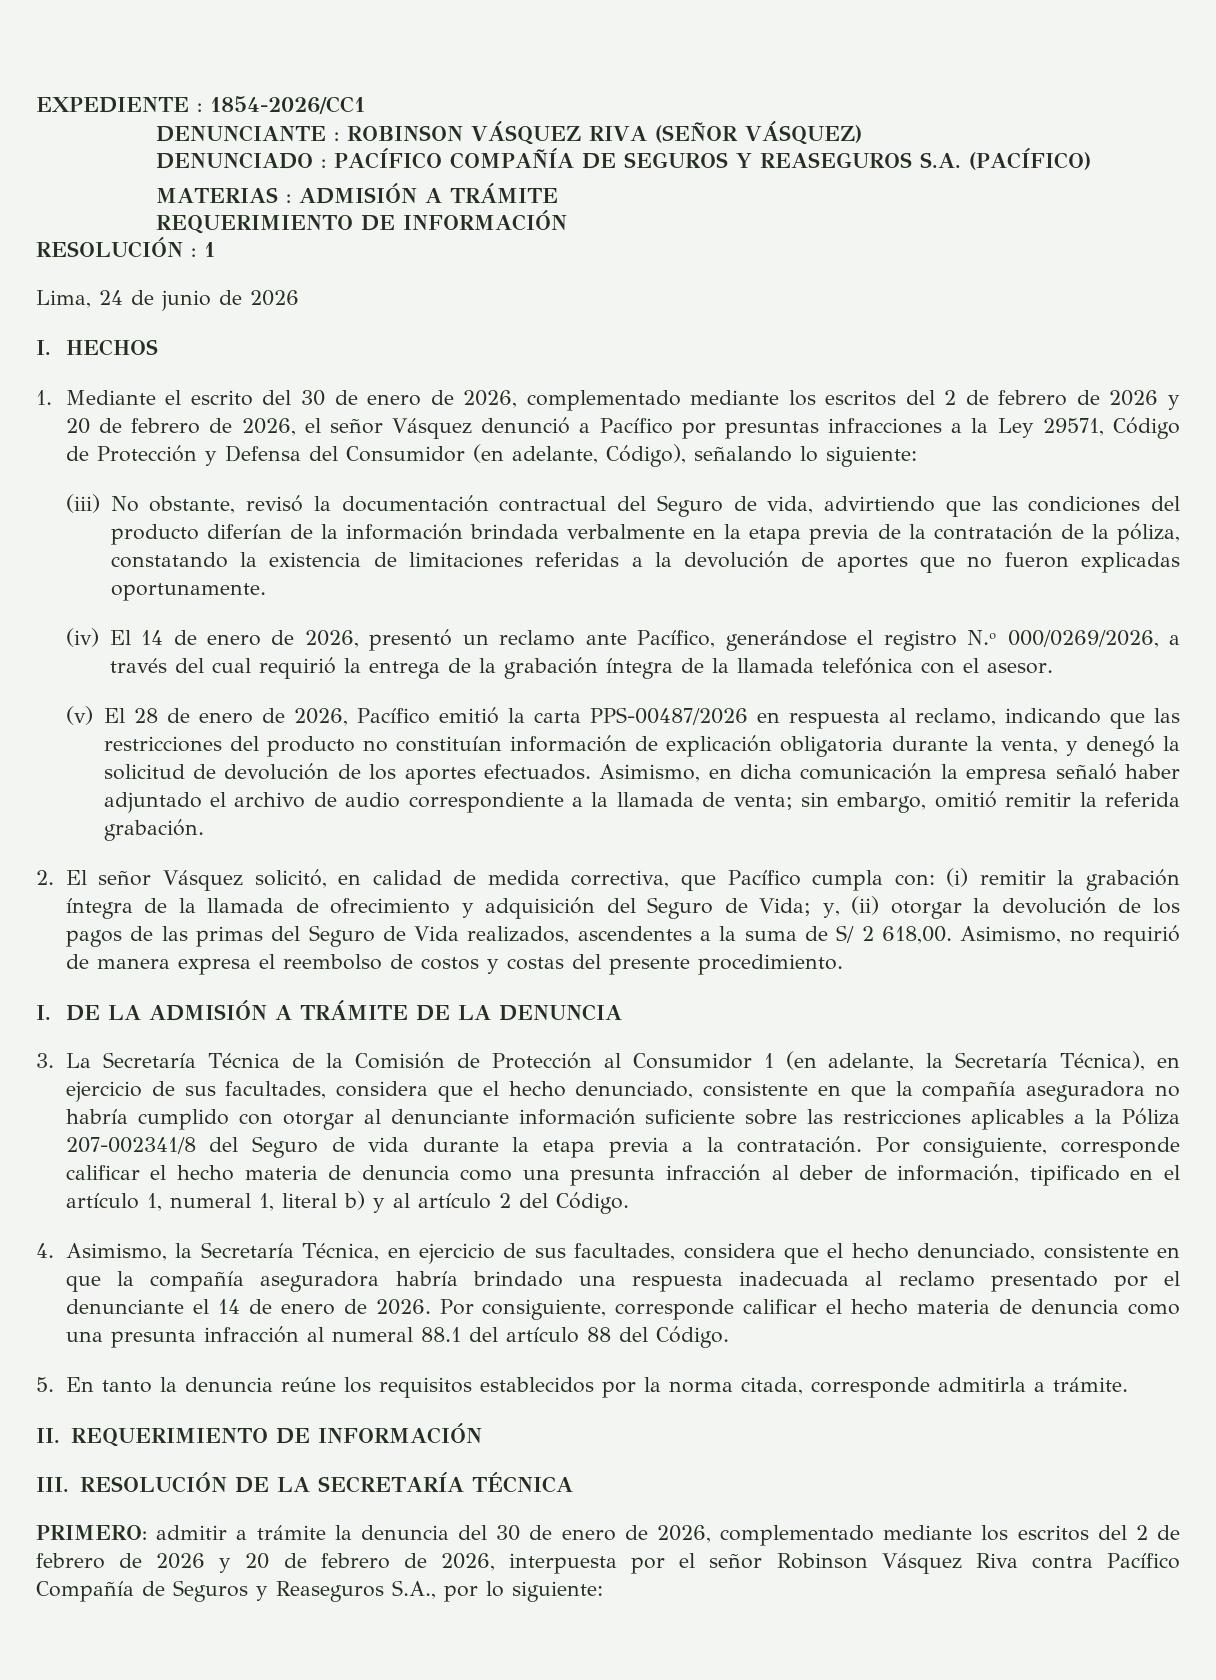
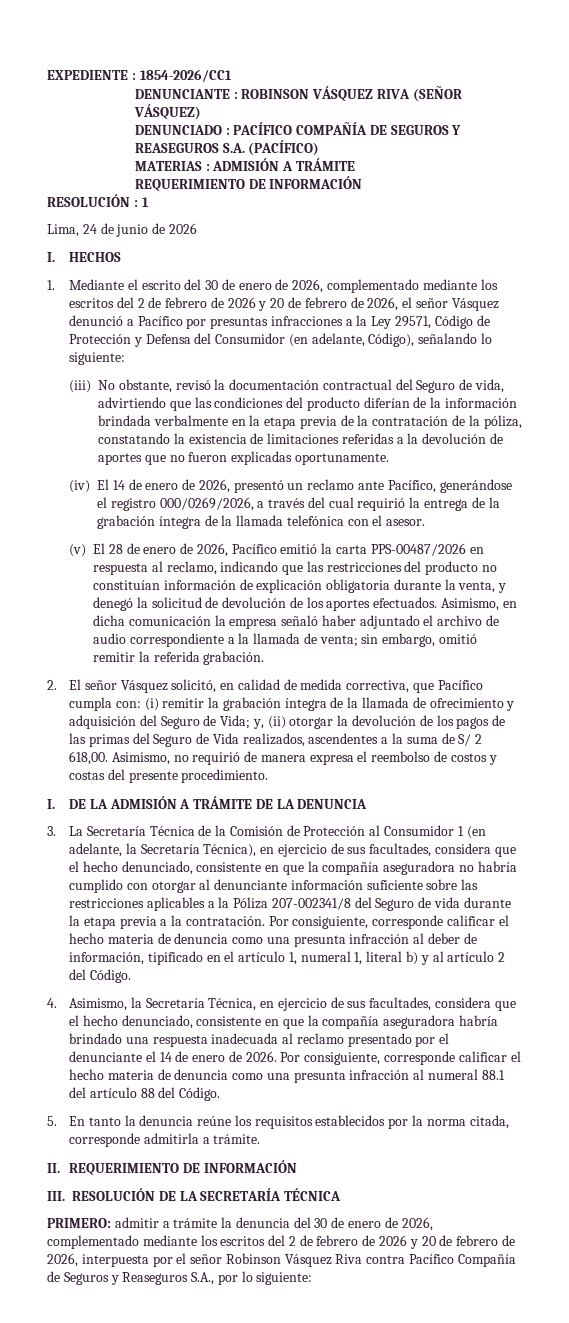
- (iv) El 14 de enero de 2026, presentó un reclamo ante Pacífico, generándose el registro N.º 000/0269/2026, a través del cual requirió la entrega de la grabación íntegra de la llamada telefónica con el asesor.
+ (iv) El 14 de enero de 2026, presentó un reclamo ante Pacífico, generándose el registro 000/0269/2026, a través del cual requirió la entrega de la grabación íntegra de la llamada telefónica con el asesor.

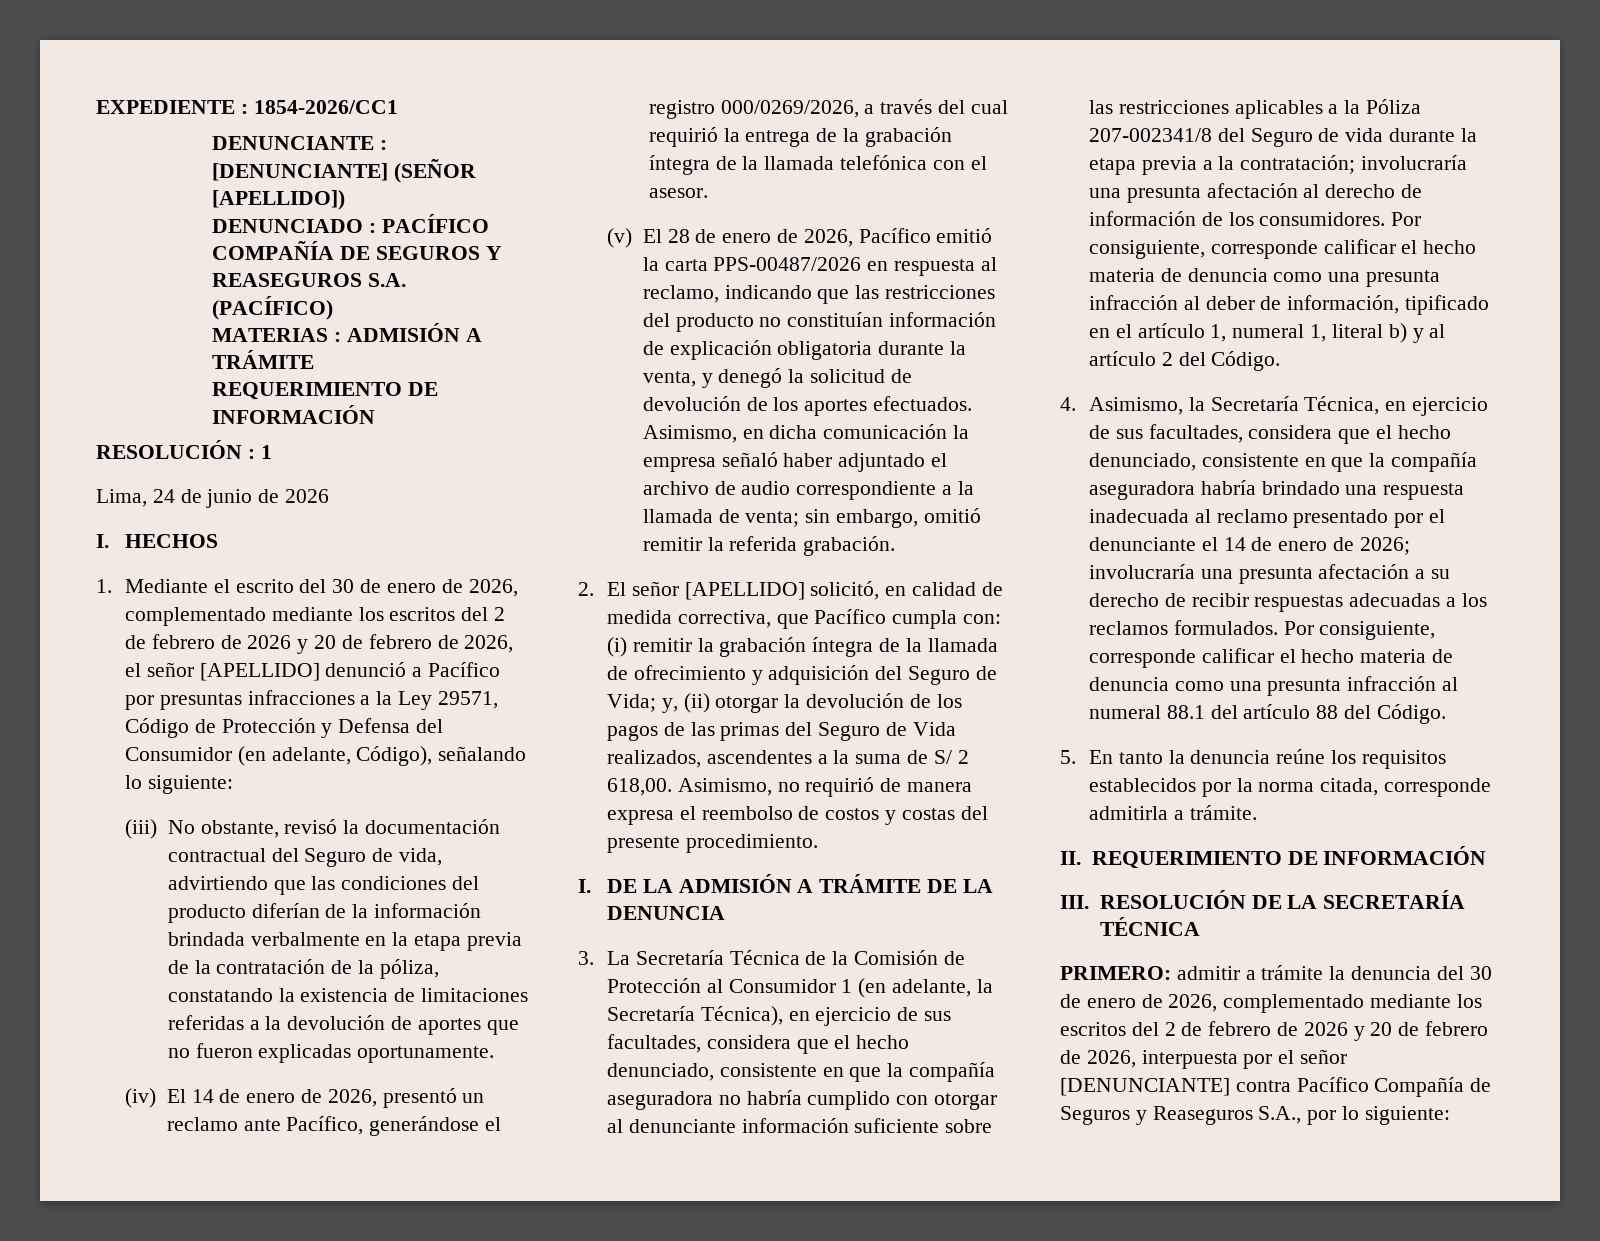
- DENUNCIANTE : ROBINSON VÁSQUEZ RIVA (SEÑOR VÁSQUEZ)
+ DENUNCIANTE : [DENUNCIANTE] (SEÑOR [APELLIDO])
- 1. Mediante el escrito del 30 de enero de 2026, complementado mediante los escritos del 2 de febrero de 2026 y 20 de febrero de 2026, el señor Vásquez denunció a Pacífico por presuntas infracciones a la Ley 29571, Código de Protección y Defensa del Consumidor (en adelante, Código), señalando lo siguiente:
+ 1. Mediante el escrito del 30 de enero de 2026, complementado mediante los escritos del 2 de febrero de 2026 y 20 de febrero de 2026, el señor [APELLIDO] denunció a Pacífico por presuntas infracciones a la Ley 29571, Código de Protección y Defensa del Consumidor (en adelante, Código), señalando lo siguiente:
- 2. El señor Vásquez solicitó, en calidad de medida correctiva, que Pacífico cumpla con: (i) remitir la grabación íntegra de la llamada de ofrecimiento y adquisición del Seguro de Vida; y, (ii) otorgar la devolución de los pagos de las primas del Seguro de Vida realizados, ascendentes a la suma de S/ 2 618,00.
+ 2. El señor [APELLIDO] solicitó, en calidad de medida correctiva, que Pacífico cumpla con: (i) remitir la grabación íntegra de la llamada de ofrecimiento y adquisición del Seguro de Vida; y, (ii) otorgar la devolución de los pagos de las primas del Seguro de Vida realizados, ascendentes a la suma de S/ 2 618,00.
- 3. La Secretaría Técnica de la Comisión de Protección al Consumidor 1 (en adelante, la Secretaría Técnica), en ejercicio de sus facultades, considera que el hecho denunciado, consistente en que la compañía aseguradora no habría cumplido con otorgar al denunciante información suficiente sobre las restricciones aplicables a la Póliza 207-002341/8 del Seguro de vida durante la etapa previa a la contratación.
+ 3. La Secretaría Técnica de la Comisión de Protección al Consumidor 1 (en adelante, la Secretaría Técnica), en ejercicio de sus facultades, considera que el hecho denunciado, consistente en que la compañía aseguradora no habría cumplido con otorgar al denunciante información suficiente sobre las restricciones aplicables a la Póliza 207-002341/8 del Seguro de vida durante la etapa previa a la contratación; involucraría una presunta afectación al derecho de información de los consumidores.
- 4. Asimismo, la Secretaría Técnica, en ejercicio de sus facultades, considera que el hecho denunciado, consistente en que la compañía aseguradora habría brindado una respuesta inadecuada al reclamo presentado por el denunciante el 14 de enero de 2026.
+ 4. Asimismo, la Secretaría Técnica, en ejercicio de sus facultades, considera que el hecho denunciado, consistente en que la compañía aseguradora habría brindado una respuesta inadecuada al reclamo presentado por el denunciante el 14 de enero de 2026; involucraría una presunta afectación a su derecho de recibir respuestas adecuadas a los reclamos formulados.
- PRIMERO: admitir a trámite la denuncia del 30 de enero de 2026, complementado mediante los escritos del 2 de febrero de 2026 y 20 de febrero de 2026, interpuesta por el señor Robinson Vásquez Riva contra Pacífico Compañía de Seguros y Reaseguros S.A., por lo siguiente:
+ PRIMERO: admitir a trámite la denuncia del 30 de enero de 2026, complementado mediante los escritos del 2 de febrero de 2026 y 20 de febrero de 2026, interpuesta por el señor [DENUNCIANTE] contra Pacífico Compañía de Seguros y Reaseguros S.A., por lo siguiente:

